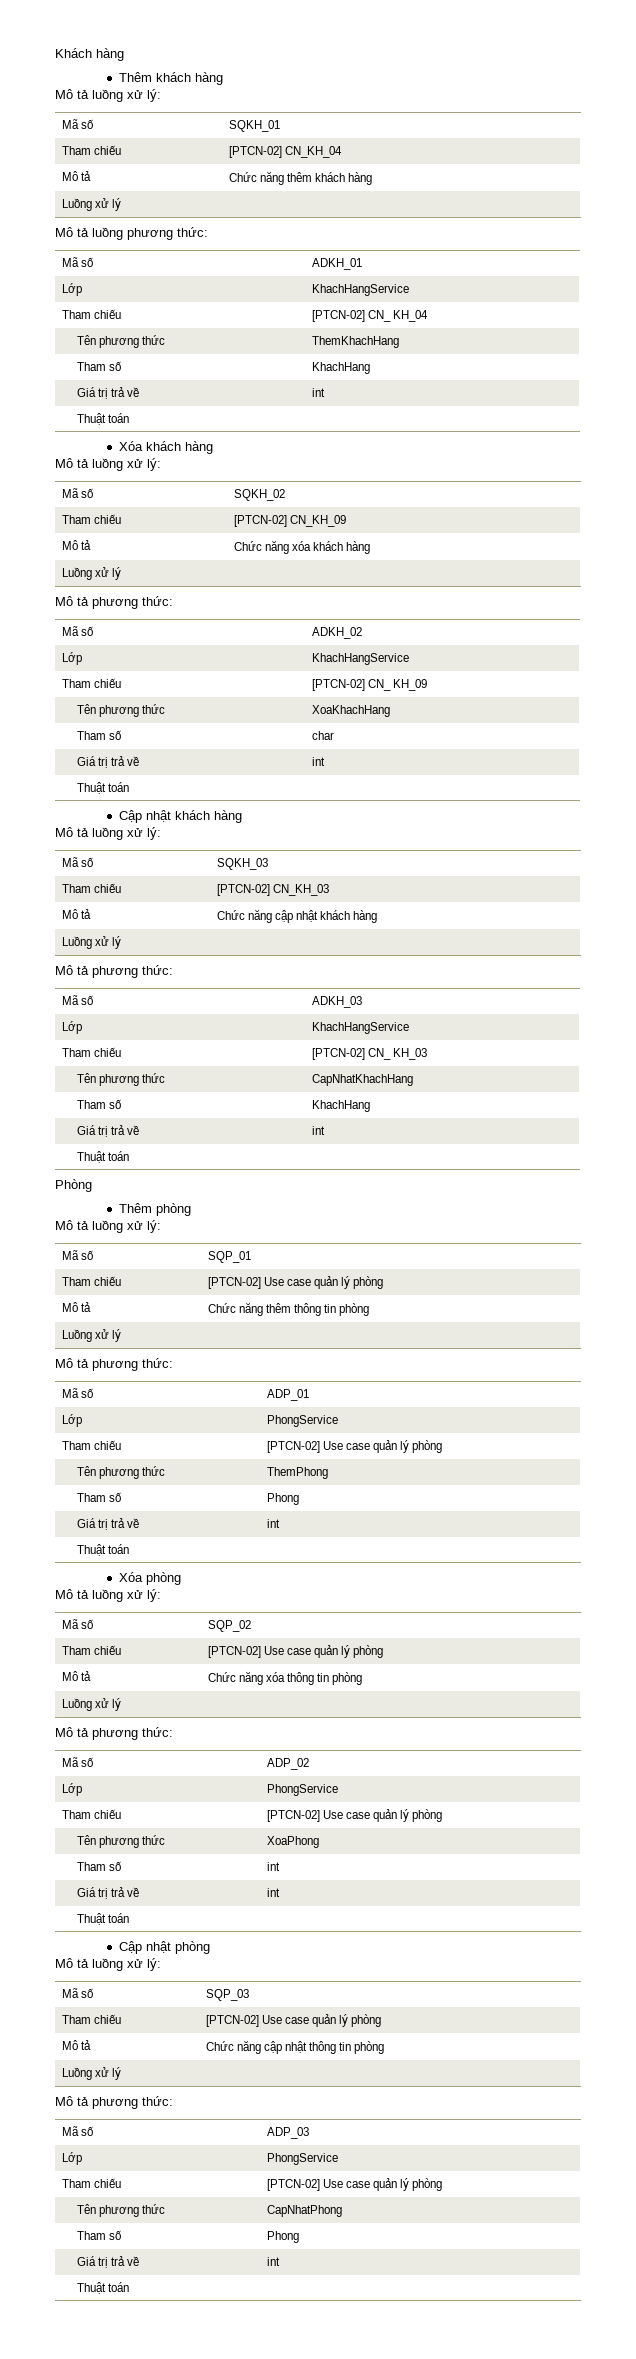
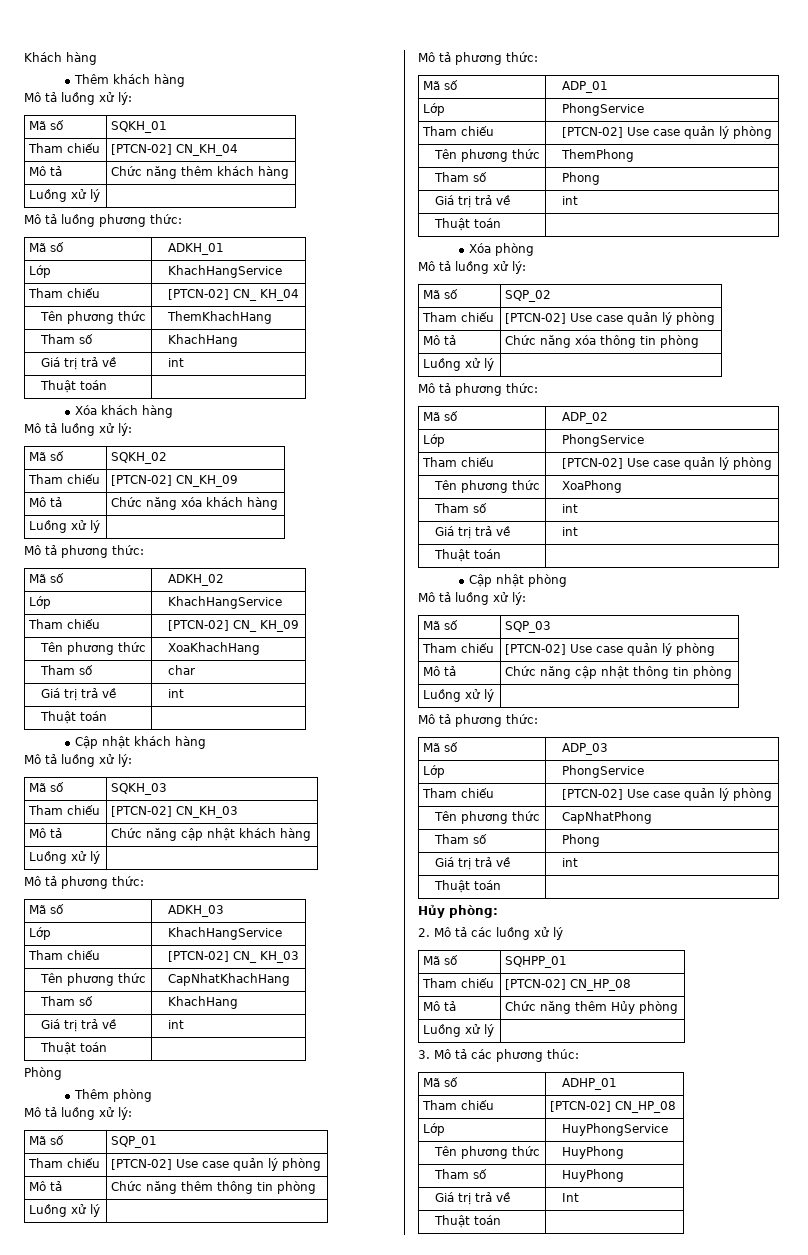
+ Hủy phòng:
+ 2. Mô tả các luồng xử lý
+ Mã số | SQHPP_01
+ Tham chiếu | [PTCN-02] CN_HP_08
+ Mô tả | Chức năng thêm Hủy phòng
+ Luồng xử lý |
+ 3. Mô tả các phương thúc:
+ Mã số | ADHP_01
+ Tham chiếu | [PTCN-02] CN_HP_08
+ Lớp | HuyPhongService
+ Tên phương thức | HuyPhong
+ Tham số | HuyPhong
+ Giá trị trả về | Int
+ Thuật toán |

